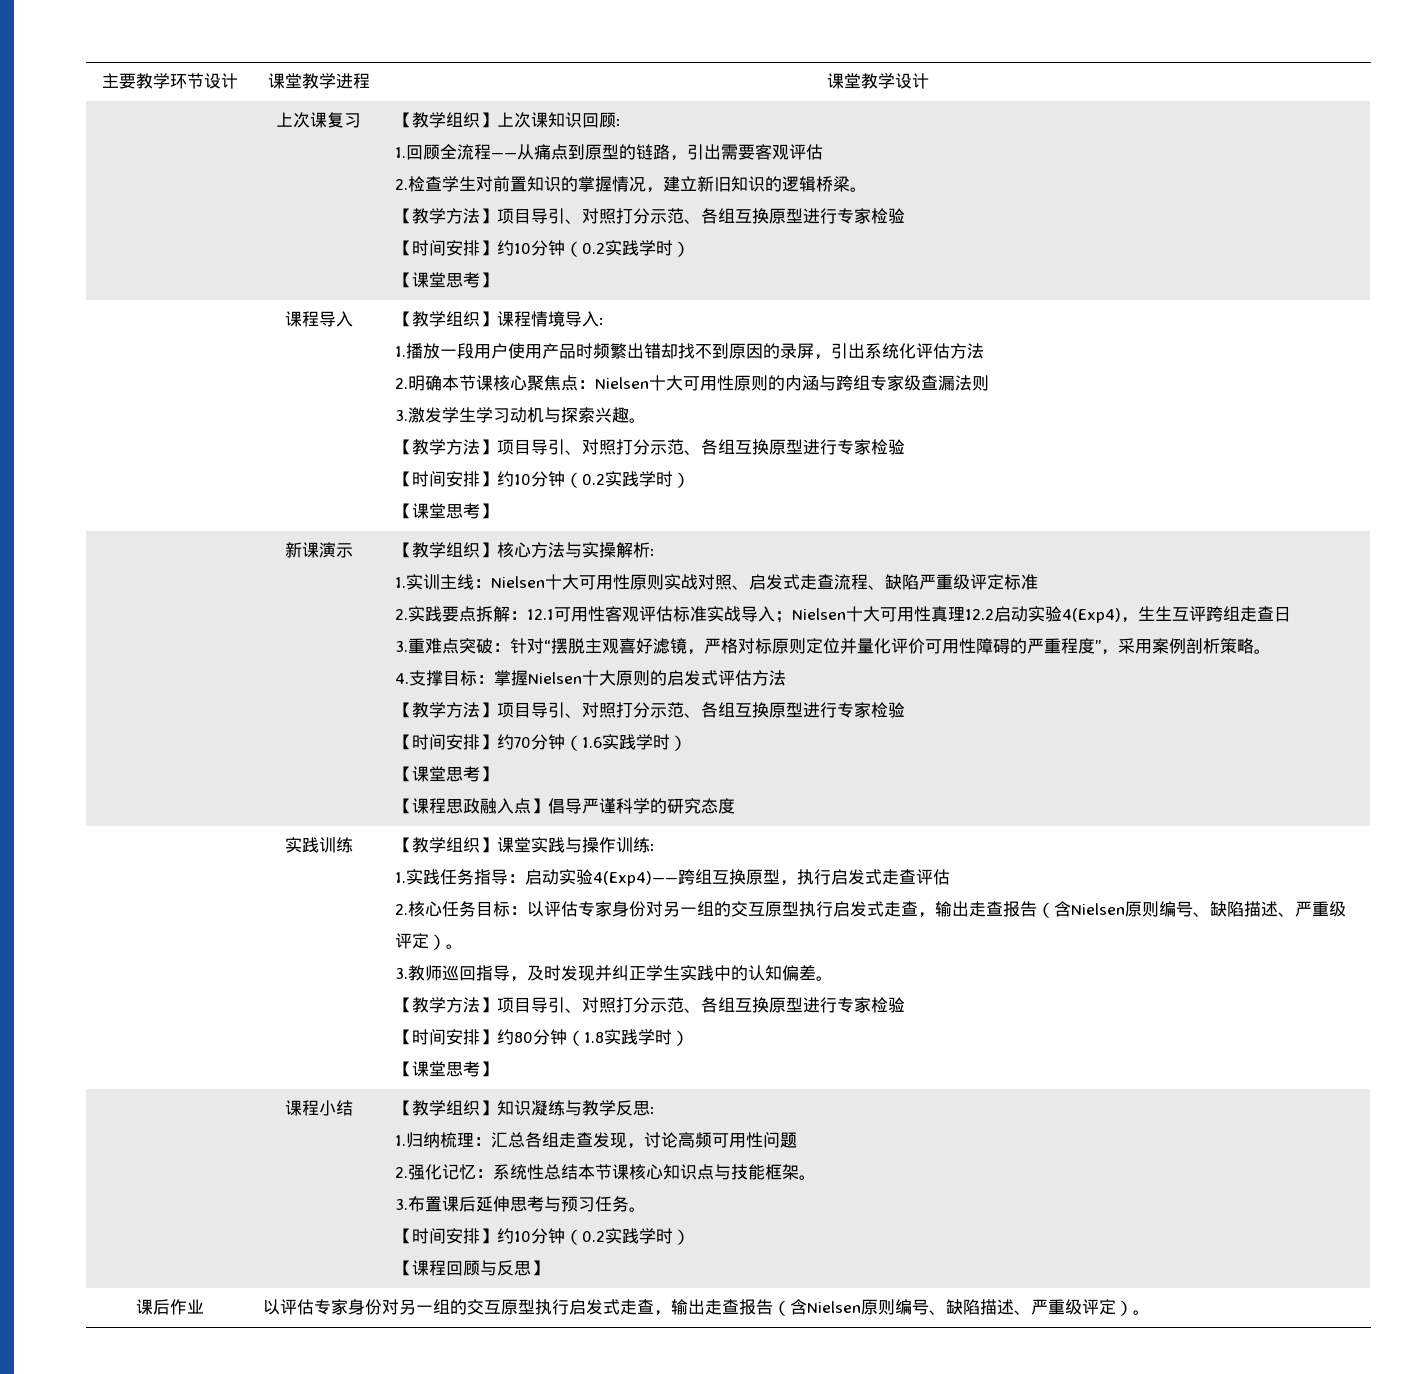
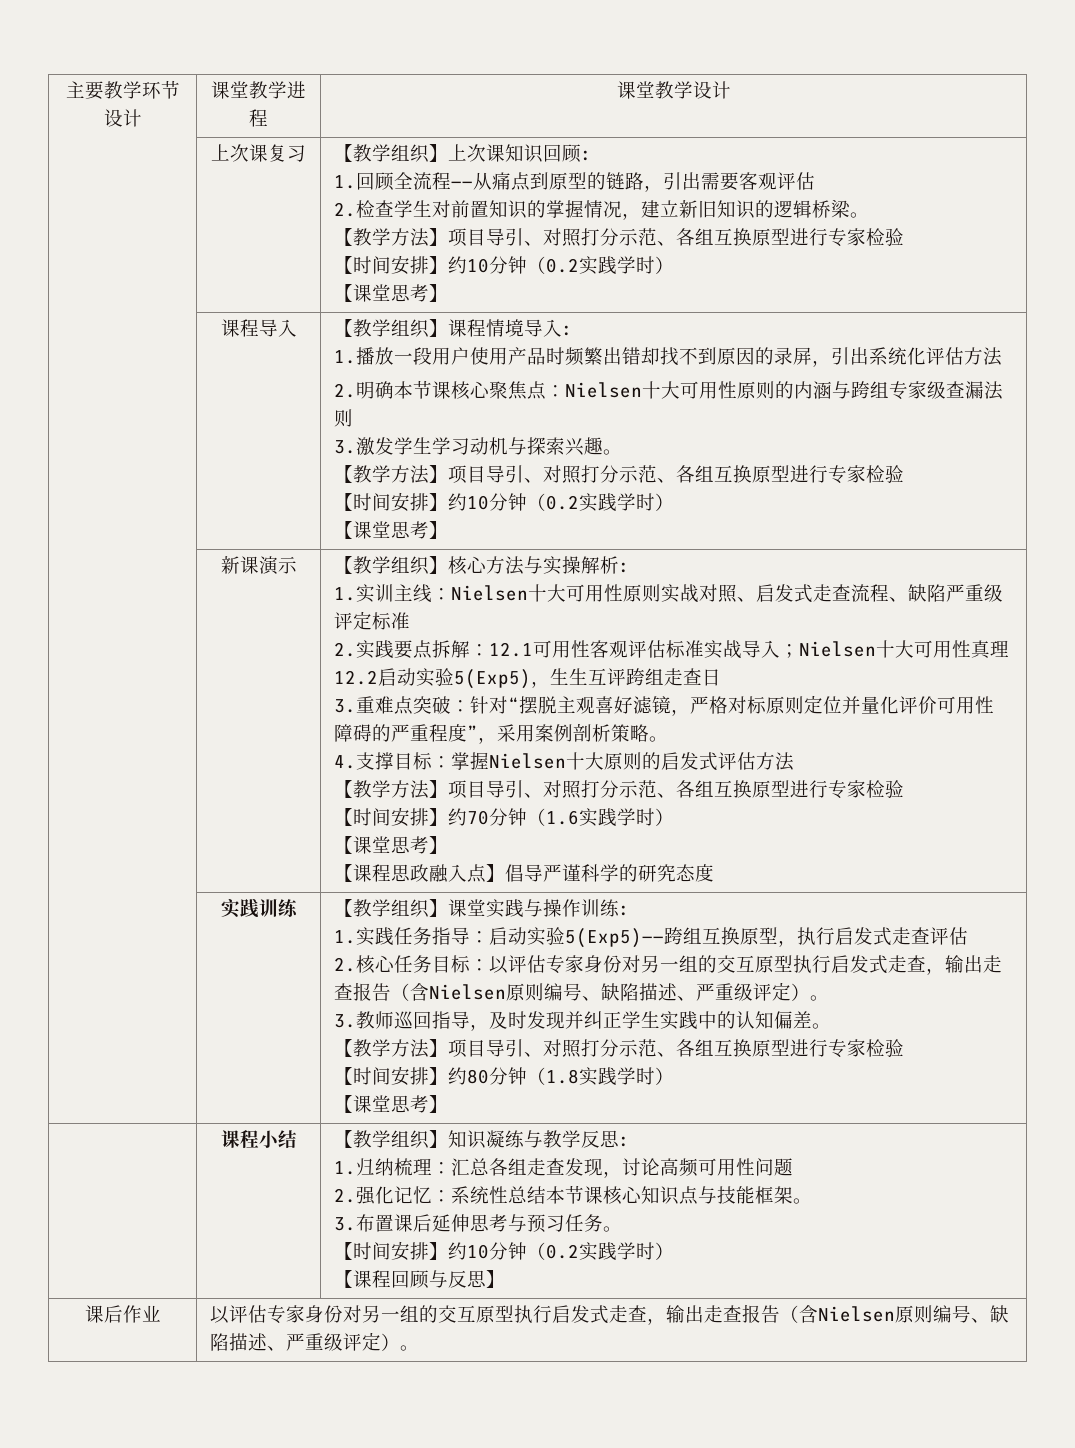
- 2.实践要点拆解：12.1可用性客观评估标准实战导入；Nielsen十大可用性真理12.2启动实验4(Exp4)，生生互评跨组走查日
+ 2.实践要点拆解：12.1可用性客观评估标准实战导入；Nielsen十大可用性真理12.2启动实验5(Exp5)，生生互评跨组走查日
- 1.实践任务指导：启动实验4(Exp4)——跨组互换原型，执行启发式走查评估
+ 1.实践任务指导：启动实验5(Exp5)——跨组互换原型，执行启发式走查评估

